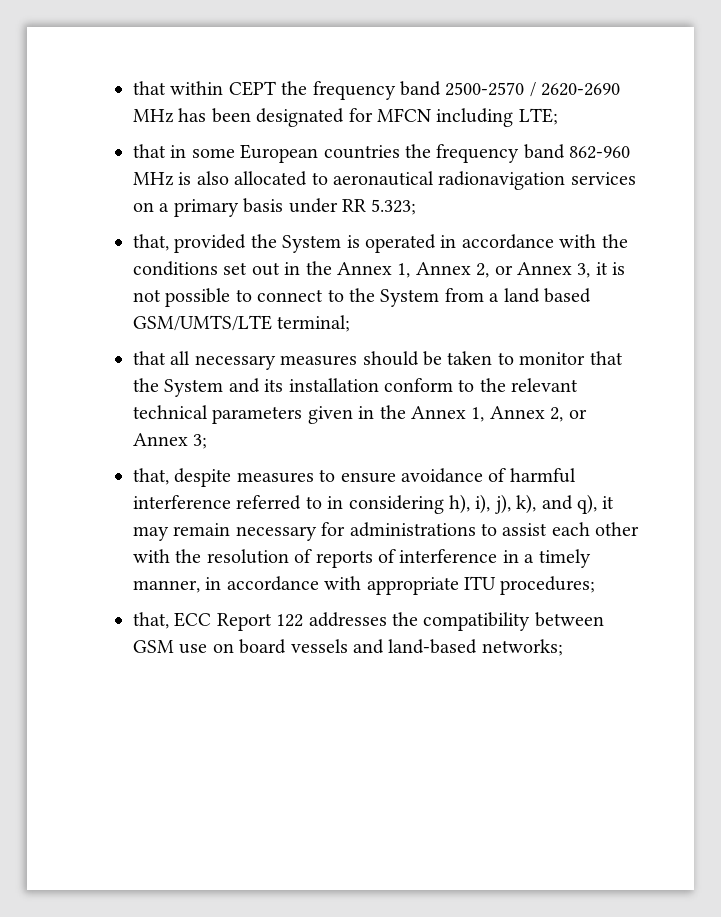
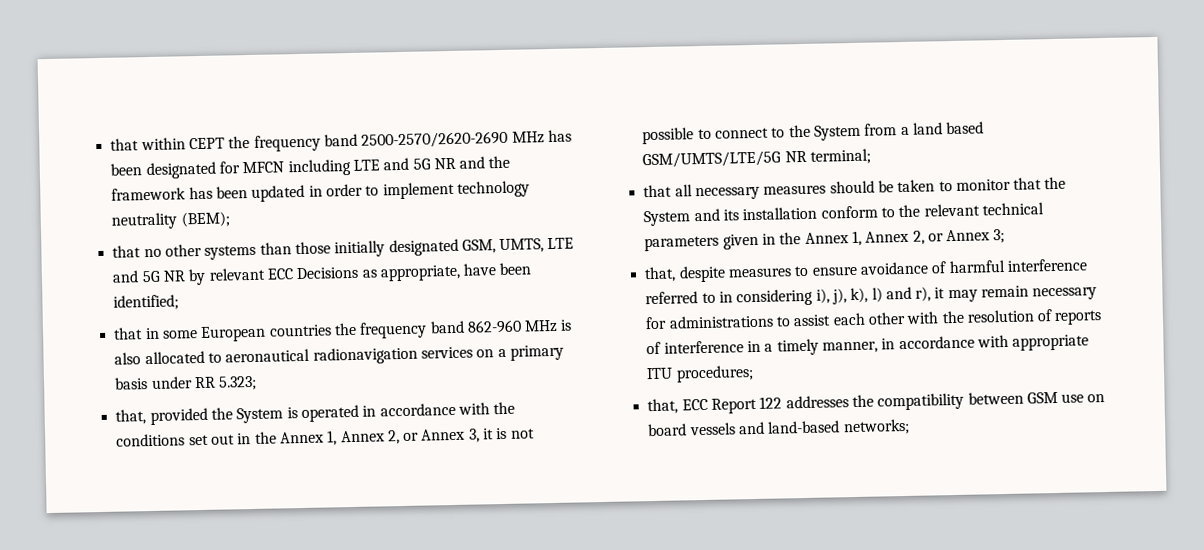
- that within CEPT the frequency band 2500-2570 / 2620-2690 MHz has been designated for MFCN including LTE;
+ that within CEPT the frequency band 2500-2570/2620-2690 MHz has been designated for MFCN including LTE and 5G NR and the framework has been updated in order to implement technology neutrality (BEM);
+ that no other systems than those initially designated GSM, UMTS, LTE and 5G NR by relevant ECC Decisions as appropriate, have been identified;
- that, provided the System is operated in accordance with the conditions set out in the Annex 1, Annex 2, or Annex 3, it is not possible to connect to the System from a land based GSM/UMTS/LTE terminal;
+ that, provided the System is operated in accordance with the conditions set out in the Annex 1, Annex 2, or Annex 3, it is not possible to connect to the System from a land based GSM/UMTS/LTE/5G NR terminal;
- that, despite measures to ensure avoidance of harmful interference referred to in considering h), i), j), k), and q), it may remain necessary for administrations to assist each other with the resolution of reports of interference in a timely manner, in accordance with appropriate ITU procedures;
+ that, despite measures to ensure avoidance of harmful interference referred to in considering i), j), k), l) and r), it may remain necessary for administrations to assist each other with the resolution of reports of interference in a timely manner, in accordance with appropriate ITU procedures;

